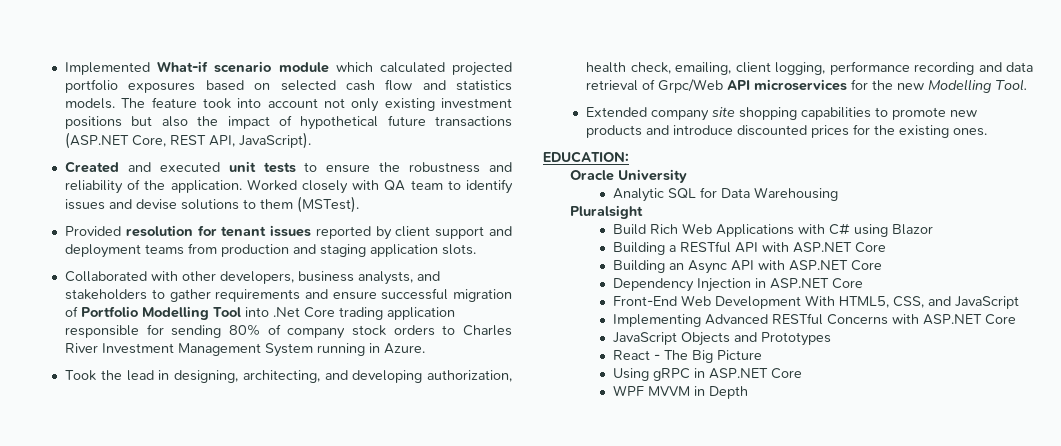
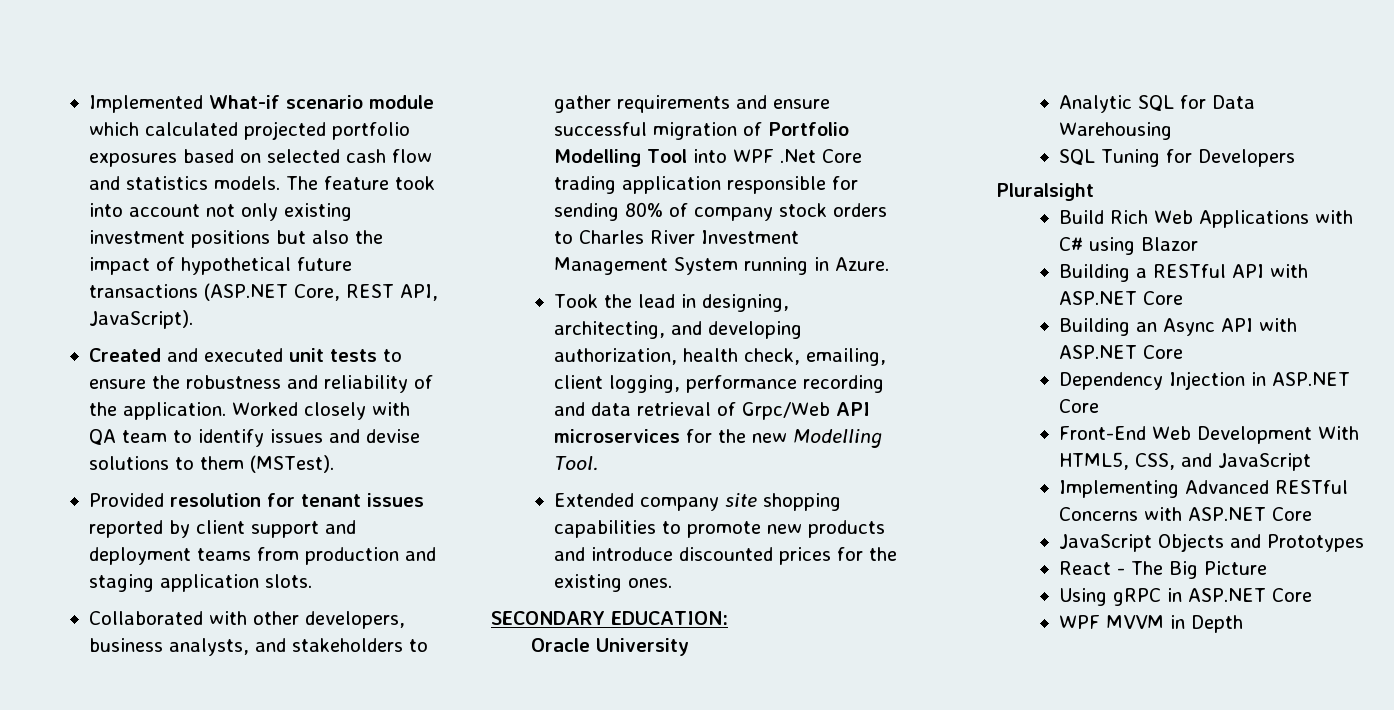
- Collaborated with other developers, business analysts, and stakeholders to gather requirements and ensure successful migration of Portfolio Modelling Tool into .Net Core trading application responsible for sending 80% of company stock orders to Charles River Investment Management System running in Azure.
+ Collaborated with other developers, business analysts, and stakeholders to gather requirements and ensure successful migration of Portfolio Modelling Tool into WPF .Net Core trading application responsible for sending 80% of company stock orders to Charles River Investment Management System running in Azure.
- EDUCATION:
+ SECONDARY EDUCATION:
+ SQL Tuning for Developers

